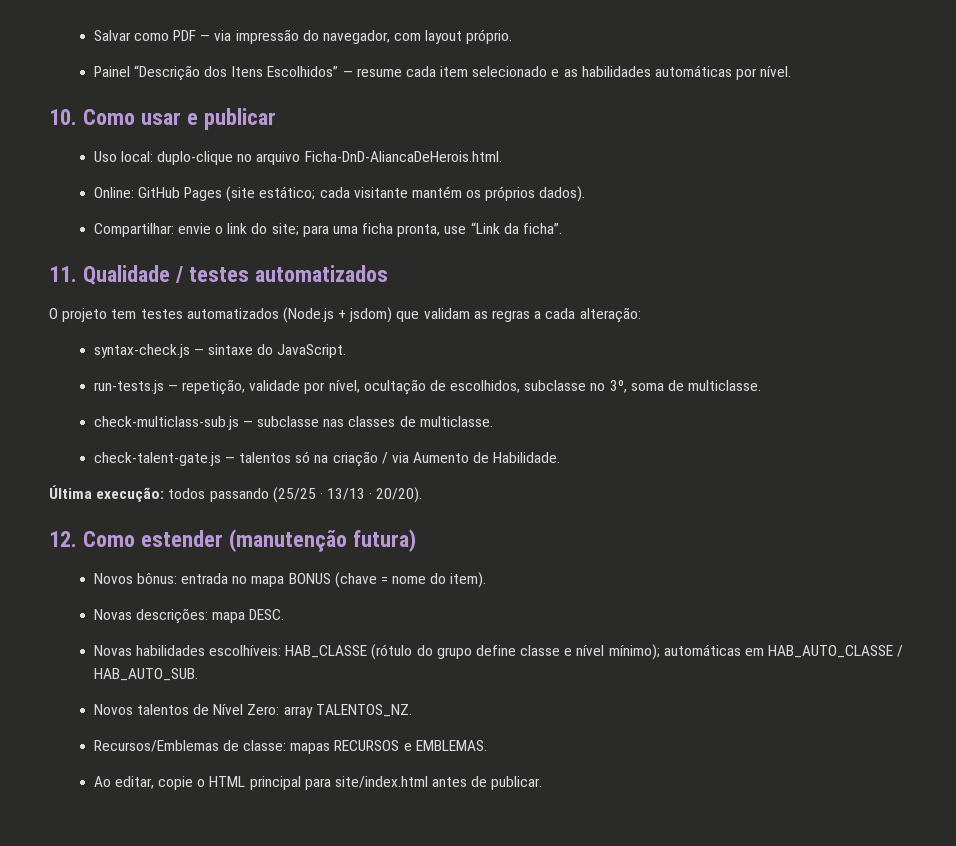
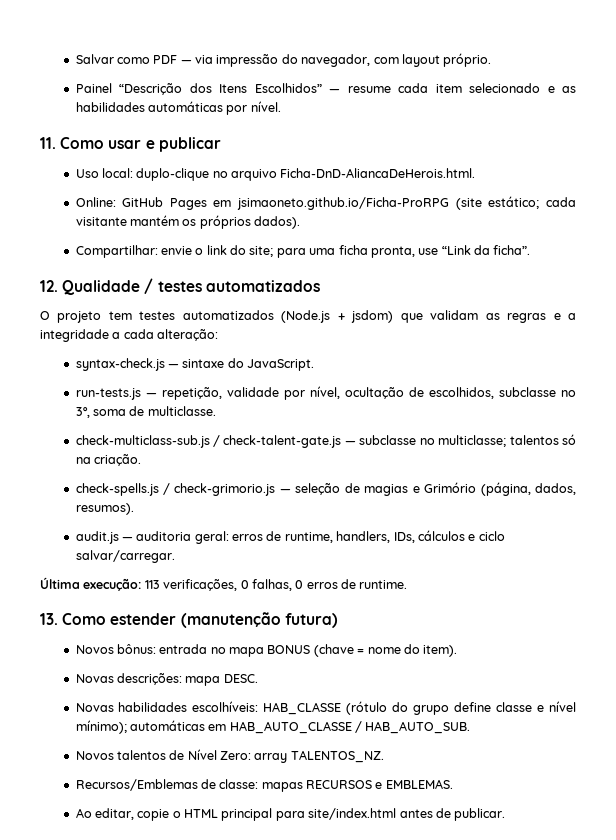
- 10. Como usar e publicar
+ 11. Como usar e publicar
- Online: GitHub Pages (site estático; cada visitante mantém os próprios dados).
+ Online: GitHub Pages em jsimaoneto.github.io/Ficha-ProRPG (site estático; cada visitante mantém os próprios dados).
- 11. Qualidade / testes automatizados
+ 12. Qualidade / testes automatizados
- O projeto tem testes automatizados (Node.js + jsdom) que validam as regras a cada alteração:
+ O projeto tem testes automatizados (Node.js + jsdom) que validam as regras e a integridade a cada alteração:
- check-multiclass-sub.js — subclasse nas classes de multiclasse.
- check-talent-gate.js — talentos só na criação / via Aumento de Habilidade.
- Última execução: todos passando (25/25 · 13/13 · 20/20).
- 12. Como estender (manutenção futura)
+ check-multiclass-sub.js / check-talent-gate.js — subclasse no multiclasse; talentos só na criação.
+ check-spells.js / check-grimorio.js — seleção de magias e Grimório (página, dados, resumos).
+ audit.js — auditoria geral: erros de runtime, handlers, IDs, cálculos e ciclo salvar/carregar.
+ Última execução: 113 verificações, 0 falhas, 0 erros de runtime.
+ 13. Como estender (manutenção futura)

